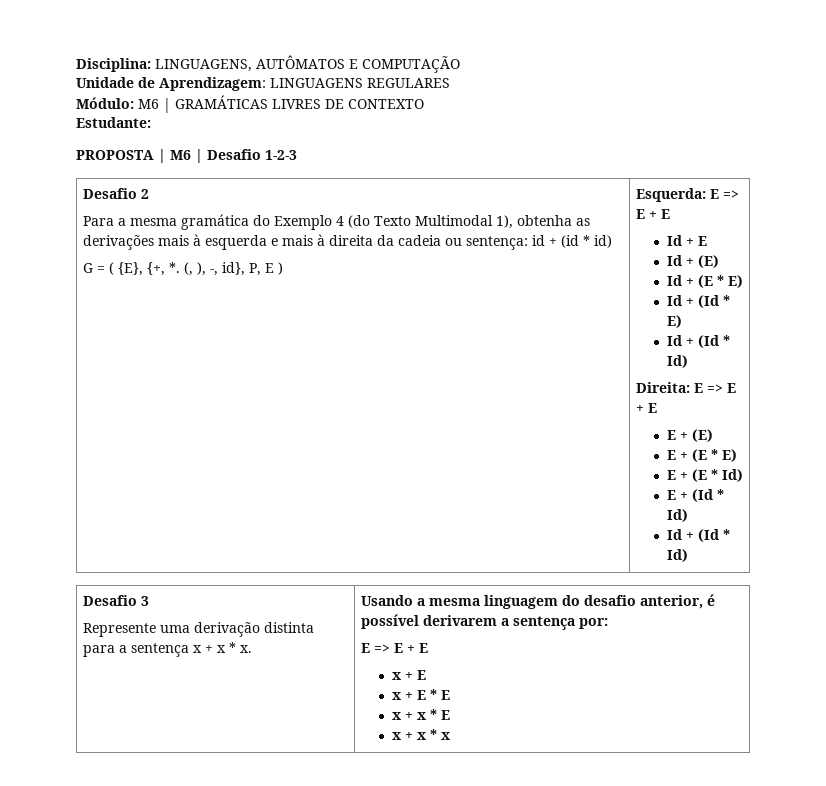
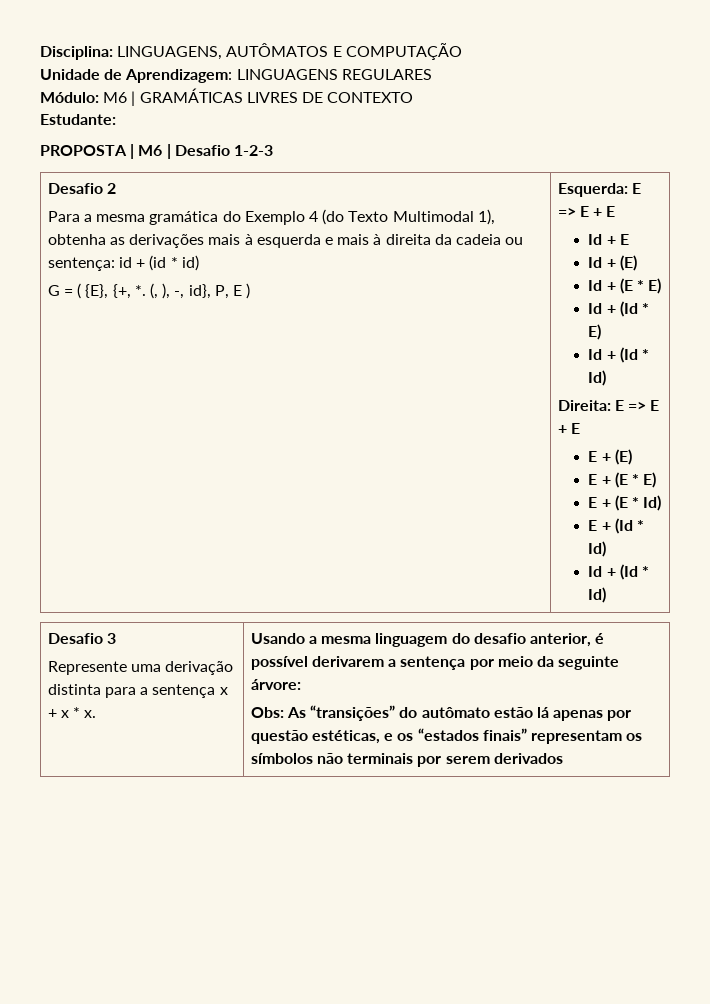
- Usando a mesma linguagem do desafio anterior, é possível derivarem a sentença por:
- E => E + E
- x + E
- x + E * E
- x + x * E
- x + x * x
+ Usando a mesma linguagem do desafio anterior, é possível derivarem a sentença por meio da seguinte árvore:
+ Obs: As “transições” do autômato estão lá apenas por questão estéticas, e os “estados finais” representam os símbolos não terminais por serem derivados

